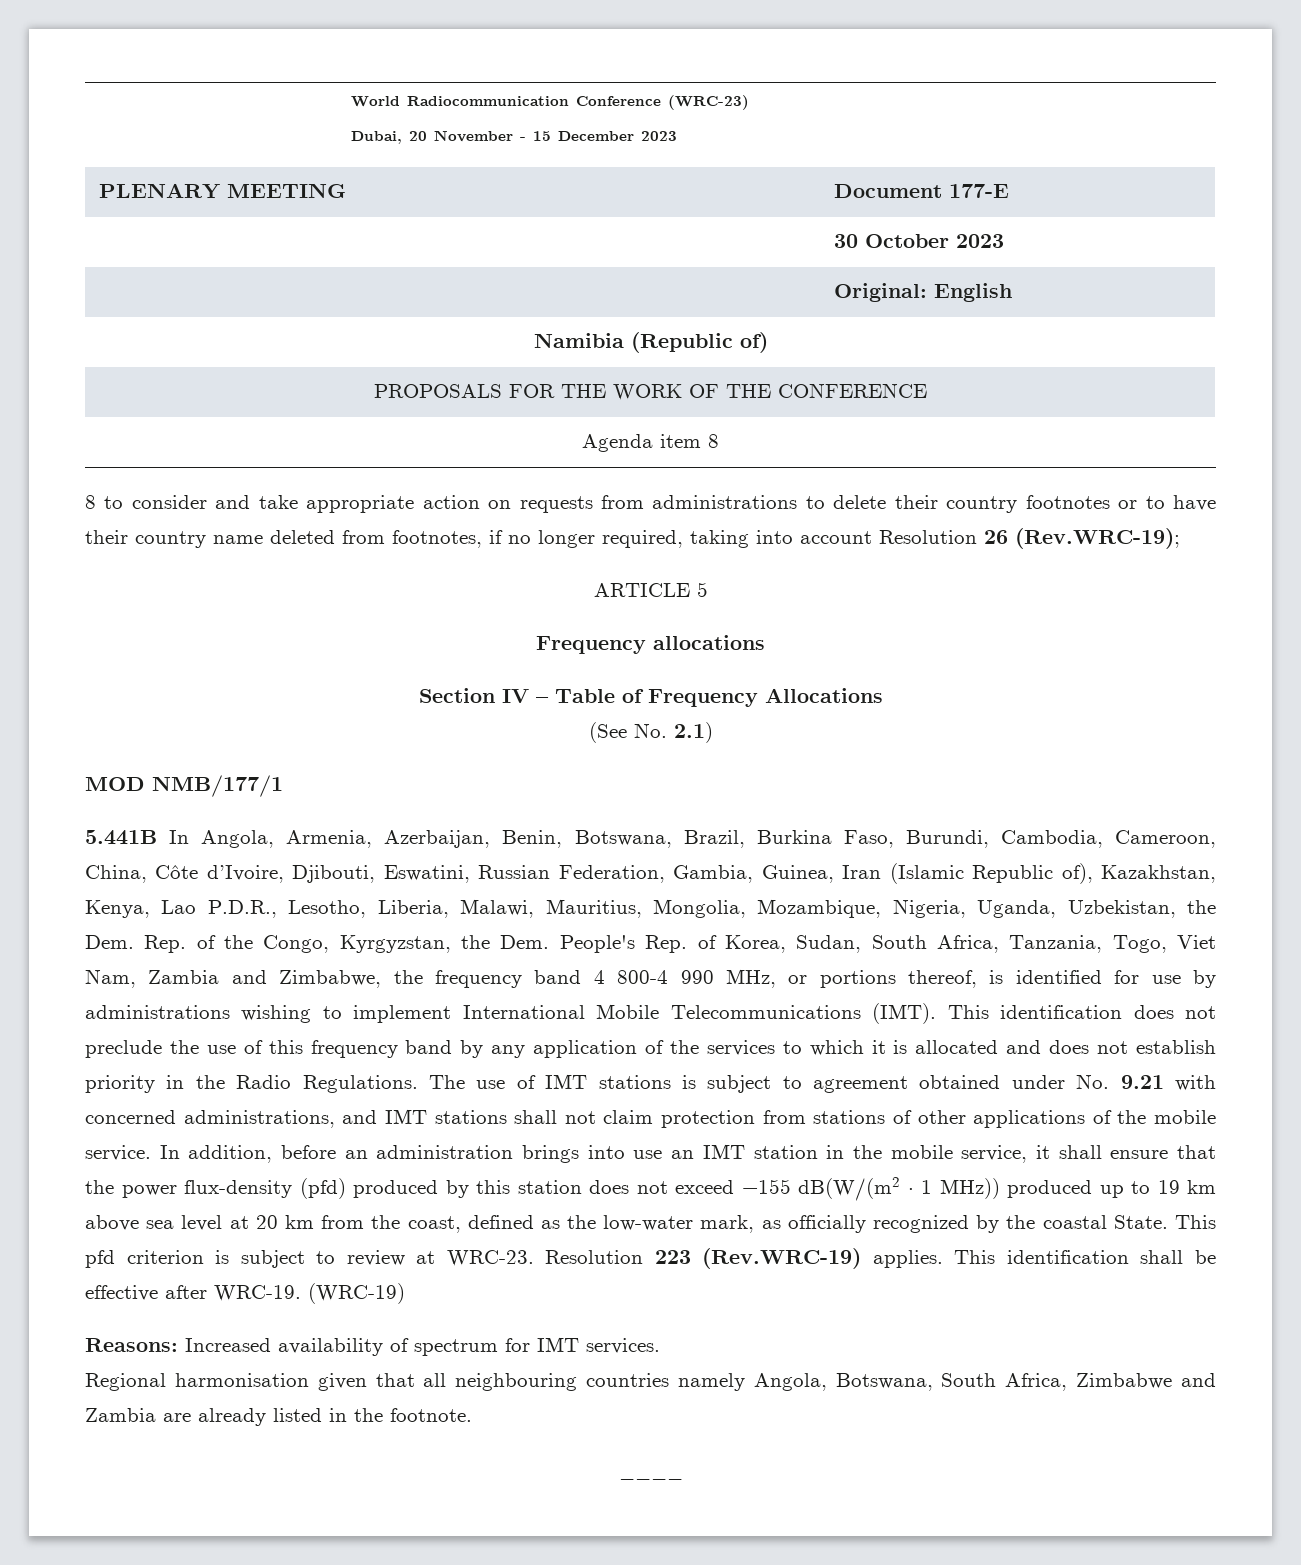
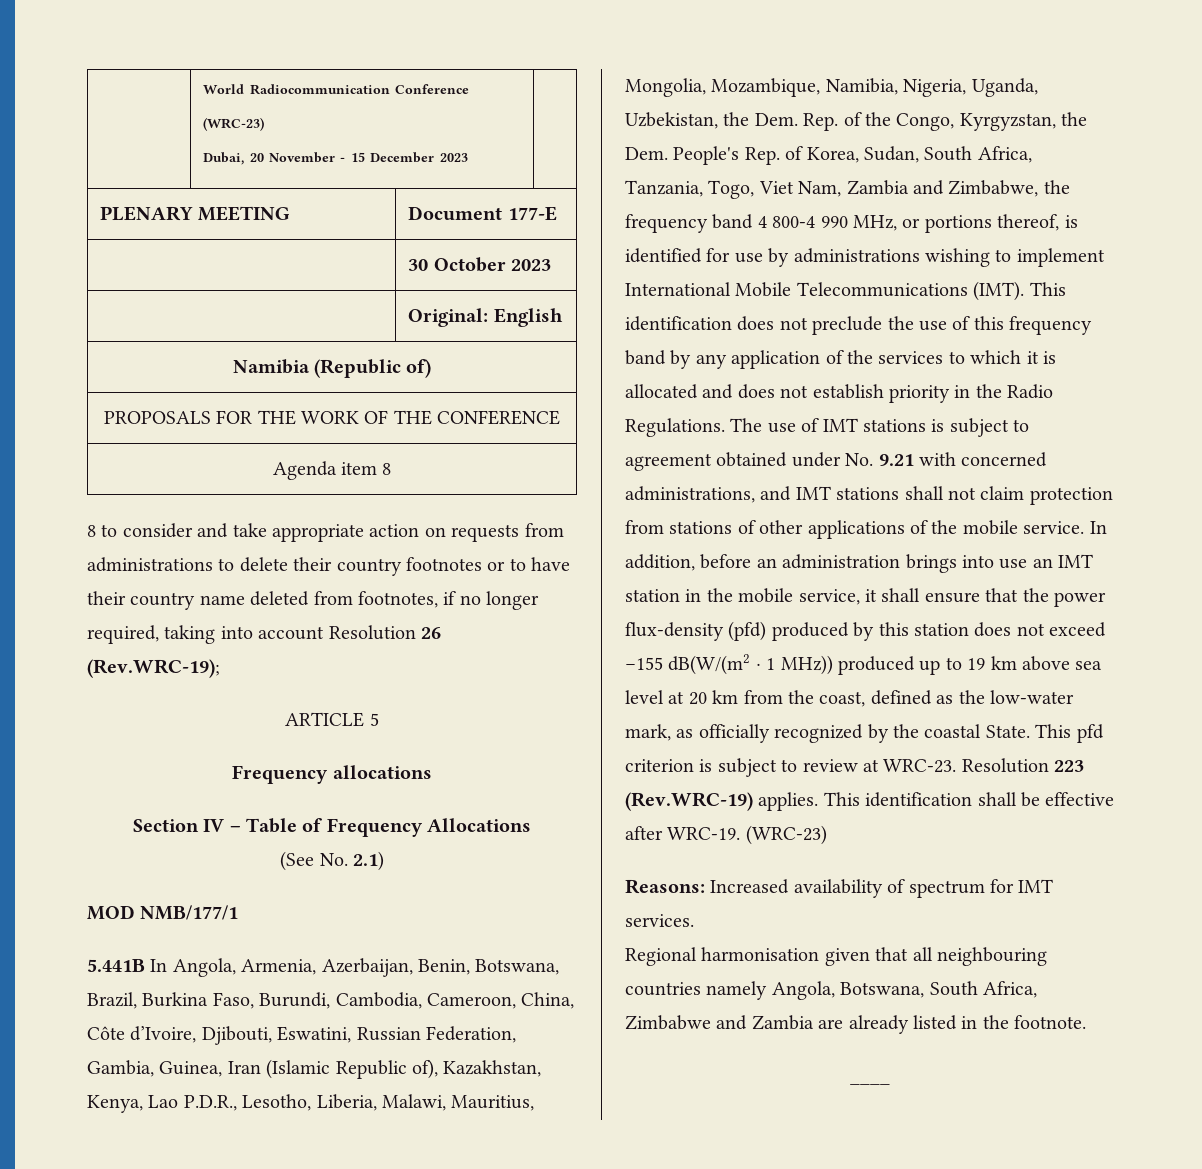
- 5.441B In Angola, Armenia, Azerbaijan, Benin, Botswana, Brazil, Burkina Faso, Burundi, Cambodia, Cameroon, China, Côte d’Ivoire, Djibouti, Eswatini, Russian Federation, Gambia, Guinea, Iran (Islamic Republic of), Kazakhstan, Kenya, Lao P.D.R., Lesotho, Liberia, Malawi, Mauritius, Mongolia, Mozambique, Nigeria, Uganda, Uzbekistan, the Dem. Rep. of the Congo, Kyrgyzstan, the Dem. People's Rep. of Korea, Sudan, South Africa, Tanzania, Togo, Viet Nam, Zambia and Zimbabwe, the frequency band 4 800-4 990 MHz, or portions thereof, is identified for use by administrations wishing to implement International Mobile Telecommunications (IMT).
+ 5.441B In Angola, Armenia, Azerbaijan, Benin, Botswana, Brazil, Burkina Faso, Burundi, Cambodia, Cameroon, China, Côte d’Ivoire, Djibouti, Eswatini, Russian Federation, Gambia, Guinea, Iran (Islamic Republic of), Kazakhstan, Kenya, Lao P.D.R., Lesotho, Liberia, Malawi, Mauritius, Mongolia, Mozambique, Namibia, Nigeria, Uganda, Uzbekistan, the Dem. Rep. of the Congo, Kyrgyzstan, the Dem. People's Rep. of Korea, Sudan, South Africa, Tanzania, Togo, Viet Nam, Zambia and Zimbabwe, the frequency band 4 800-4 990 MHz, or portions thereof, is identified for use by administrations wishing to implement International Mobile Telecommunications (IMT).
- This identification shall be effective after WRC-19. (WRC-19)
+ This identification shall be effective after WRC-19. (WRC-23)

